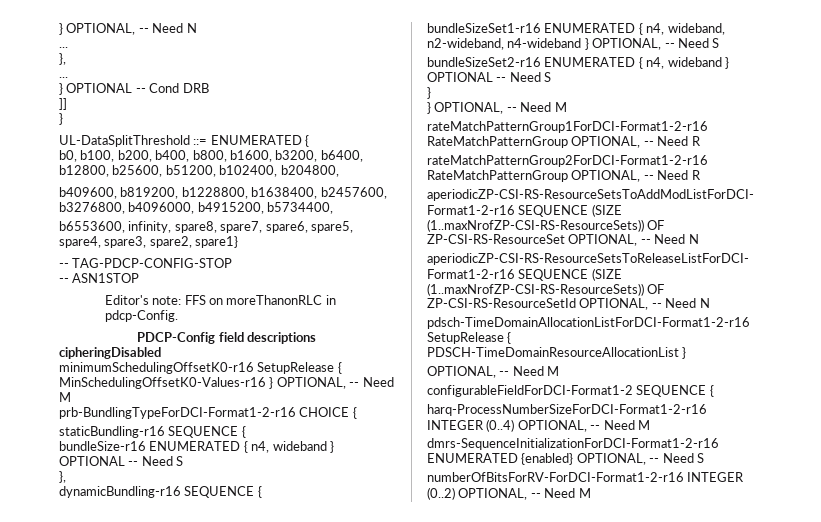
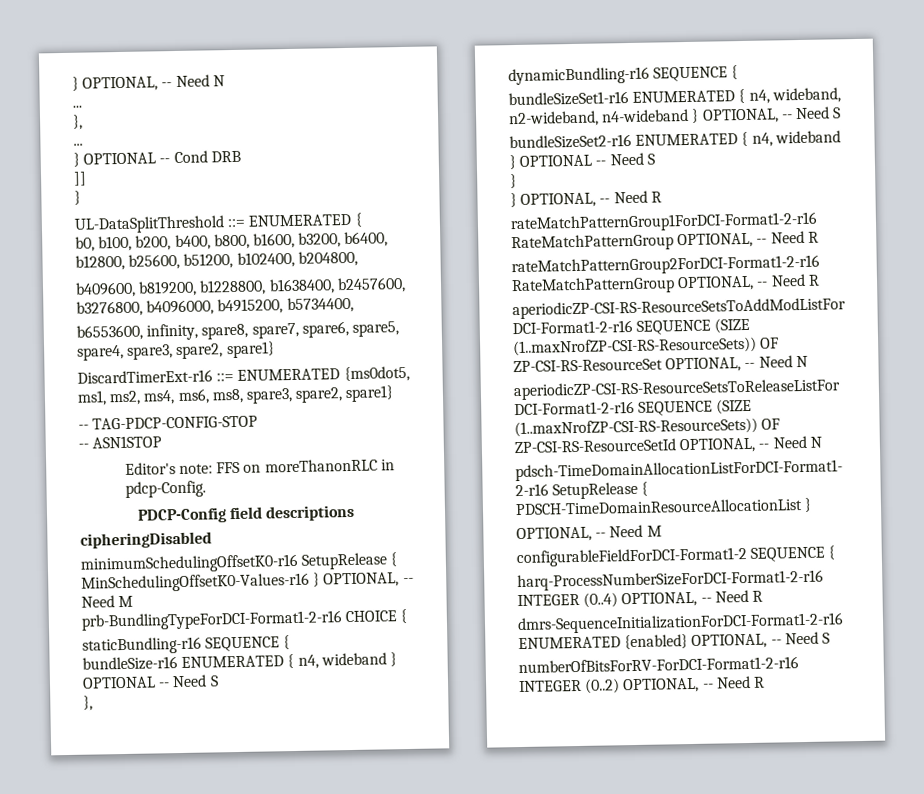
+ DiscardTimerExt-r16 ::= ENUMERATED {ms0dot5, ms1, ms2, ms4, ms6, ms8, spare3, spare2, spare1}
  bundleSizeSet2-r16 ENUMERATED { n4, wideband } OPTIONAL -- Need S
  }
- } OPTIONAL, -- Need M
+ } OPTIONAL, -- Need R
- harq-ProcessNumberSizeForDCI-Format1-2-r16 INTEGER (0..4) OPTIONAL, -- Need M
+ harq-ProcessNumberSizeForDCI-Format1-2-r16 INTEGER (0..4) OPTIONAL, -- Need R
- numberOfBitsForRV-ForDCI-Format1-2-r16 INTEGER (0..2) OPTIONAL, -- Need M
+ numberOfBitsForRV-ForDCI-Format1-2-r16 INTEGER (0..2) OPTIONAL, -- Need R

